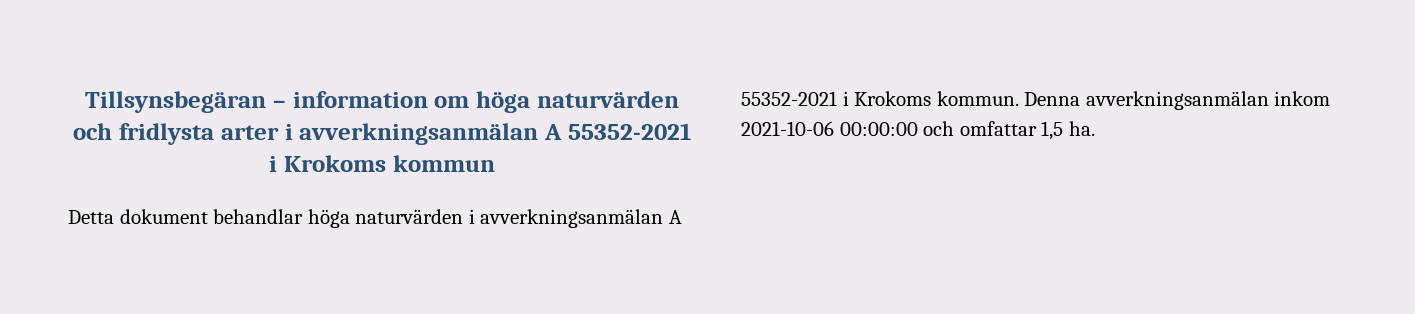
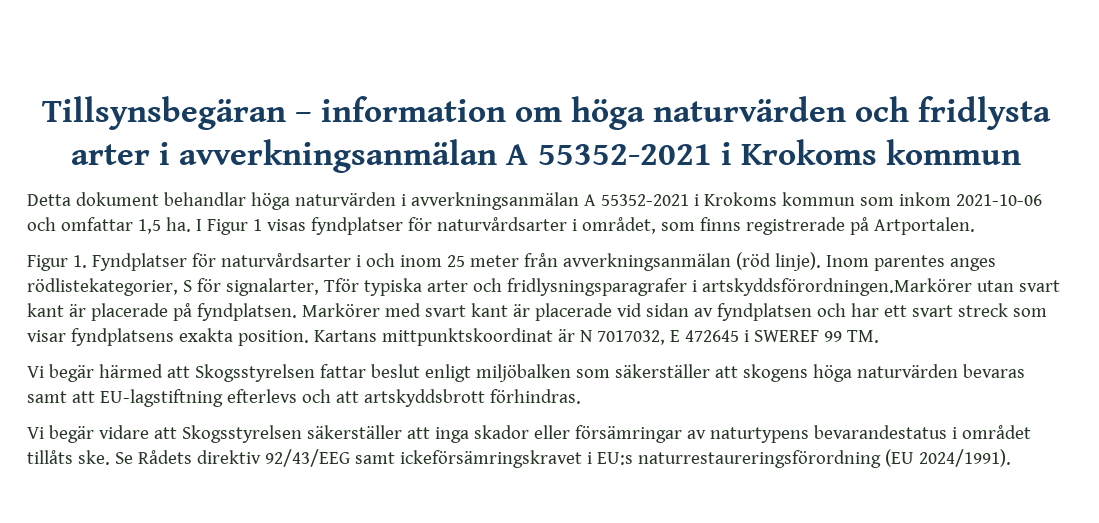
- Detta dokument behandlar höga naturvärden i avverkningsanmälan A 55352-2021 i Krokoms kommun. Denna avverkningsanmälan inkom 2021-10-06 00:00:00 och omfattar 1,5 ha.
+ Detta dokument behandlar höga naturvärden i avverkningsanmälan A 55352-2021 i Krokoms kommun som inkom 2021-10-06 och omfattar 1,5 ha.
+ I Figur 1 visas fyndplatser för naturvårdsarter i området, som finns registrerade på Artportalen.
+ Figur 1. Fyndplatser för naturvårdsarter i och inom 25 meter från avverkningsanmälan (röd linje). Inom parentes anges rödlistekategorier, S för signalarter, Tför typiska arter och fridlysningsparagrafer i artskyddsförordningen.Markörer utan svart kant är placerade på fyndplatsen. Markörer med svart kant är placerade vid sidan av fyndplatsen och har ett svart streck som visar fyndplatsens exakta position. Kartans mittpunktskoordinat är N 7017032, E 472645 i SWEREF 99 TM.
+ Vi begär härmed att Skogsstyrelsen fattar beslut enligt miljöbalken som säkerställer att skogens höga naturvärden bevaras samt att EU-lagstiftning efterlevs och att artskyddsbrott förhindras.
+ Vi begär vidare att Skogsstyrelsen säkerställer att inga skador eller försämringar av naturtypens bevarandestatus i området tillåts ske. Se Rådets direktiv 92/43/EEG samt ickeförsämringskravet i EU:s naturrestaureringsförordning (EU 2024/1991).

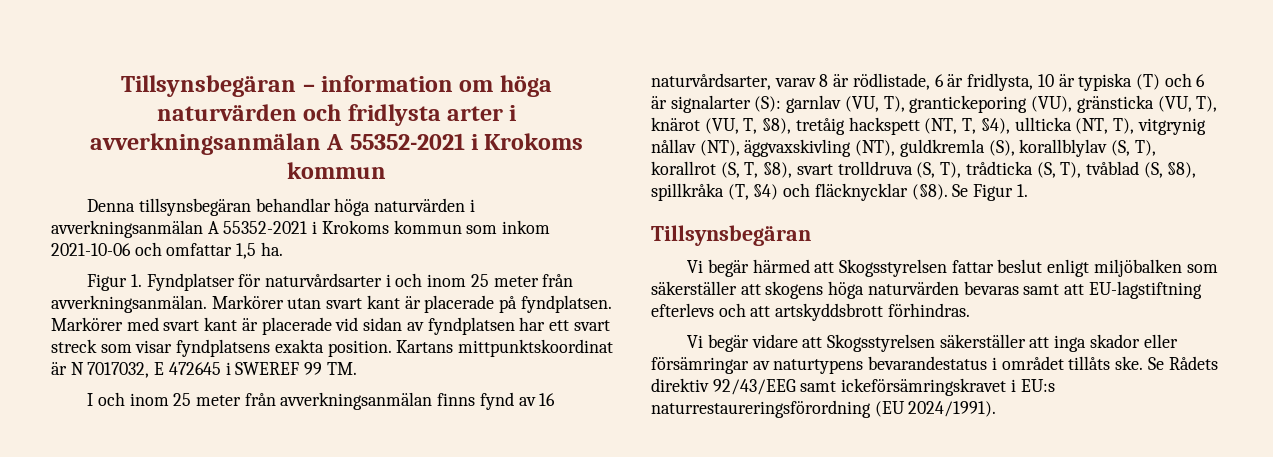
- Detta dokument behandlar höga naturvärden i avverkningsanmälan A 55352-2021 i Krokoms kommun som inkom 2021-10-06 och omfattar 1,5 ha. I Figur 1 visas fyndplatser för naturvårdsarter i området, som finns registrerade på Artportalen.
+ Denna tillsynsbegäran behandlar höga naturvärden i avverkningsanmälan A 55352-2021 i Krokoms kommun som inkom 2021-10-06 och omfattar 1,5 ha.
- Figur 1. Fyndplatser för naturvårdsarter i och inom 25 meter från avverkningsanmälan (röd linje). Inom parentes anges rödlistekategorier, S för signalarter, Tför typiska arter och fridlysningsparagrafer i artskyddsförordningen.Markörer utan svart kant är placerade på fyndplatsen.
+ Figur 1. Fyndplatser för naturvårdsarter i och inom 25 meter från avverkningsanmälan. Markörer utan svart kant är placerade på fyndplatsen.
- Markörer med svart kant är placerade vid sidan av fyndplatsen och har ett svart streck som visar fyndplatsens exakta position.
+ Markörer med svart kant är placerade vid sidan av fyndplatsen har ett svart streck som visar fyndplatsens exakta position.
+ I och inom 25 meter från avverkningsanmälan finns fynd av 16 naturvårdsarter, varav 8 är rödlistade, 6 är fridlysta, 10 är typiska (T) och 6 är signalarter (S): garnlav (VU, T), grantickeporing (VU), gränsticka (VU, T), knärot (VU, T, §8), tretåig hackspett (NT, T, §4), ullticka (NT, T), vitgrynig nållav (NT), äggvaxskivling (NT), guldkremla (S), korallblylav (S, T), korallrot (S, T, §8), svart trolldruva (S, T), trådticka (S, T), tvåblad (S, §8), spillkråka (T, §4) och fläcknycklar (§8). Se Figur 1.
+ Tillsynsbegäran

